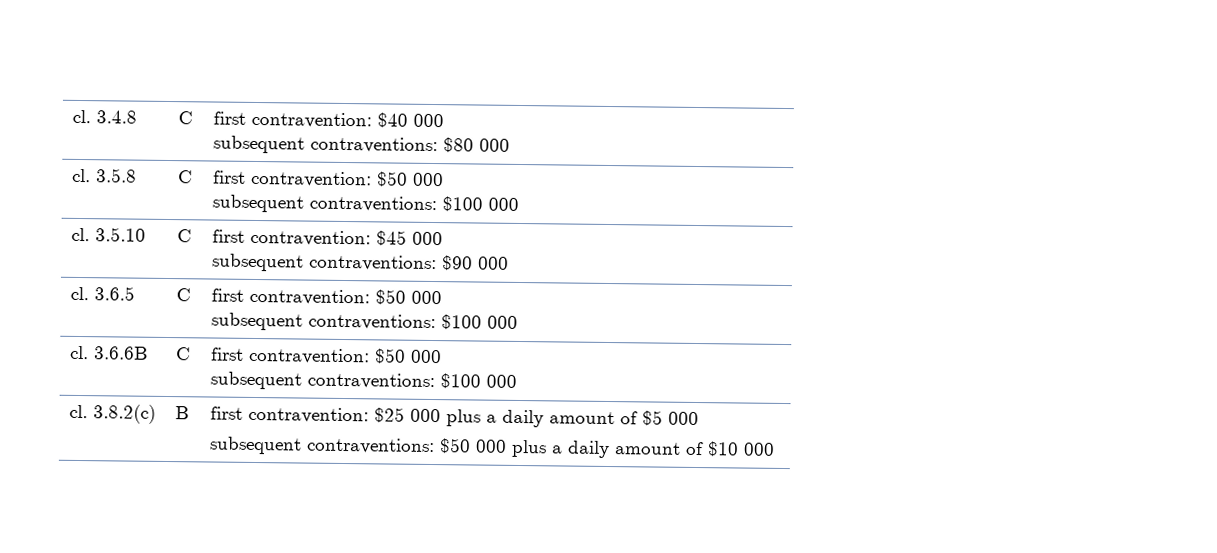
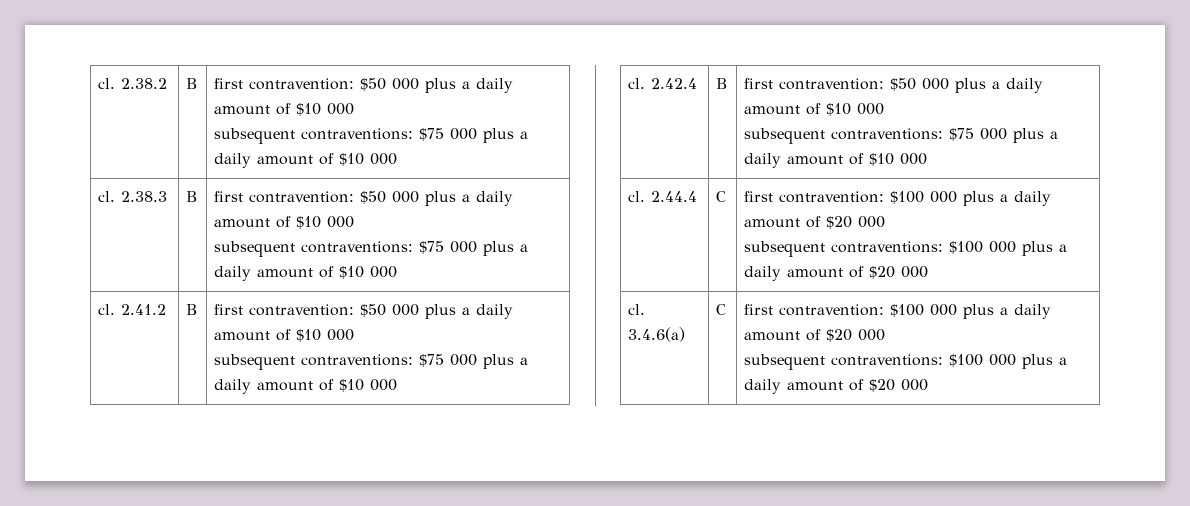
- cl. 3.4.8 | C | first contravention: $40 000
- subsequent contraventions: $80 000
- cl. 3.5.8 | C | first contravention: $50 000
- subsequent contraventions: $100 000
- cl. 3.5.10 | C | first contravention: $45 000
- subsequent contraventions: $90 000
- cl. 3.6.5 | C | first contravention: $50 000
- subsequent contraventions: $100 000
- cl. 3.6.6B | C | first contravention: $50 000
- subsequent contraventions: $100 000
- cl. 3.8.2(c) | B | first contravention: $25 000 plus a daily amount of $5 000
- subsequent contraventions: $50 000 plus a daily amount of $10 000
+ cl. 2.38.2 | B | first contravention: $50 000 plus a daily amount of $10 000
+ subsequent contraventions: $75 000 plus a daily amount of $10 000
+ cl. 2.38.3 | B | first contravention: $50 000 plus a daily amount of $10 000
+ subsequent contraventions: $75 000 plus a daily amount of $10 000
+ cl. 2.41.2 | B | first contravention: $50 000 plus a daily amount of $10 000
+ subsequent contraventions: $75 000 plus a daily amount of $10 000
+ cl. 2.42.4 | B | first contravention: $50 000 plus a daily amount of $10 000
+ subsequent contraventions: $75 000 plus a daily amount of $10 000
+ cl. 2.44.4 | C | first contravention: $100 000 plus a daily amount of $20 000
+ subsequent contraventions: $100 000 plus a daily amount of $20 000
+ cl. 3.4.6(a) | C | first contravention: $100 000 plus a daily amount of $20 000
+ subsequent contraventions: $100 000 plus a daily amount of $20 000

